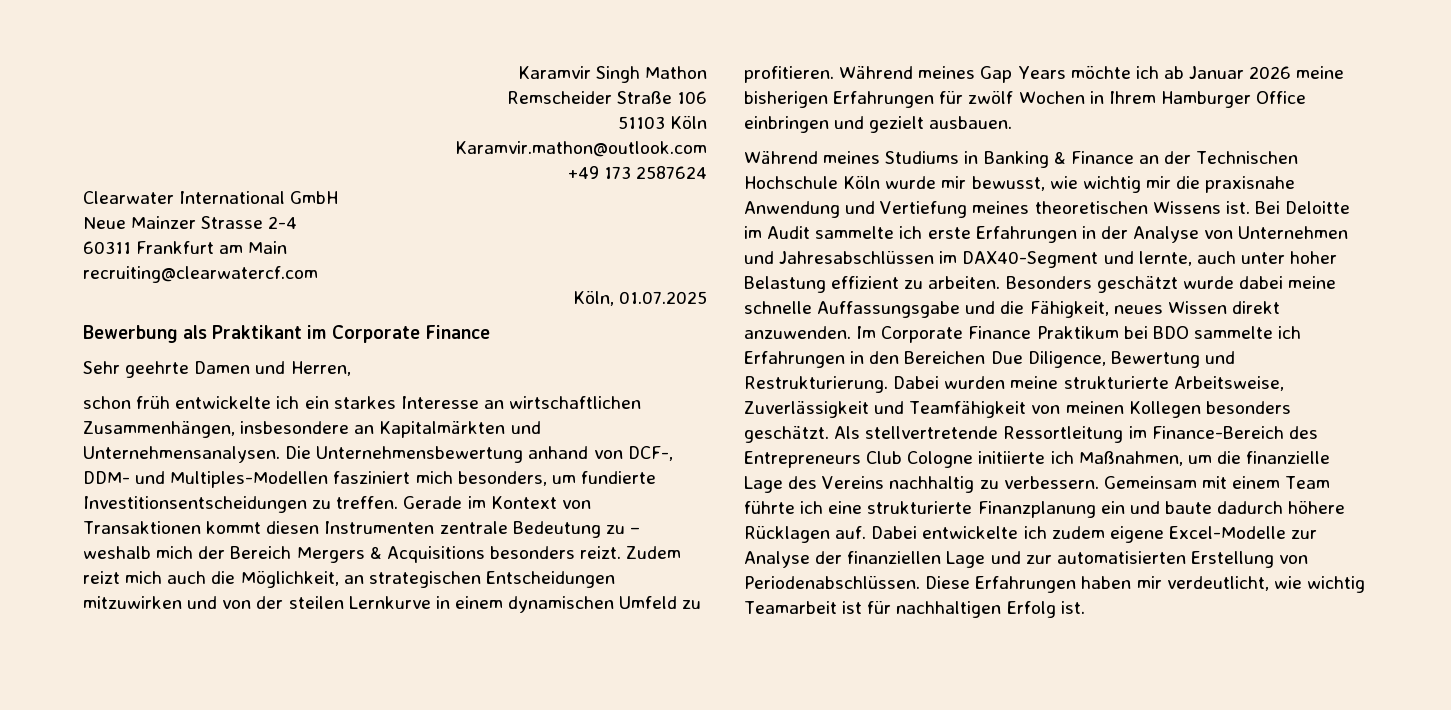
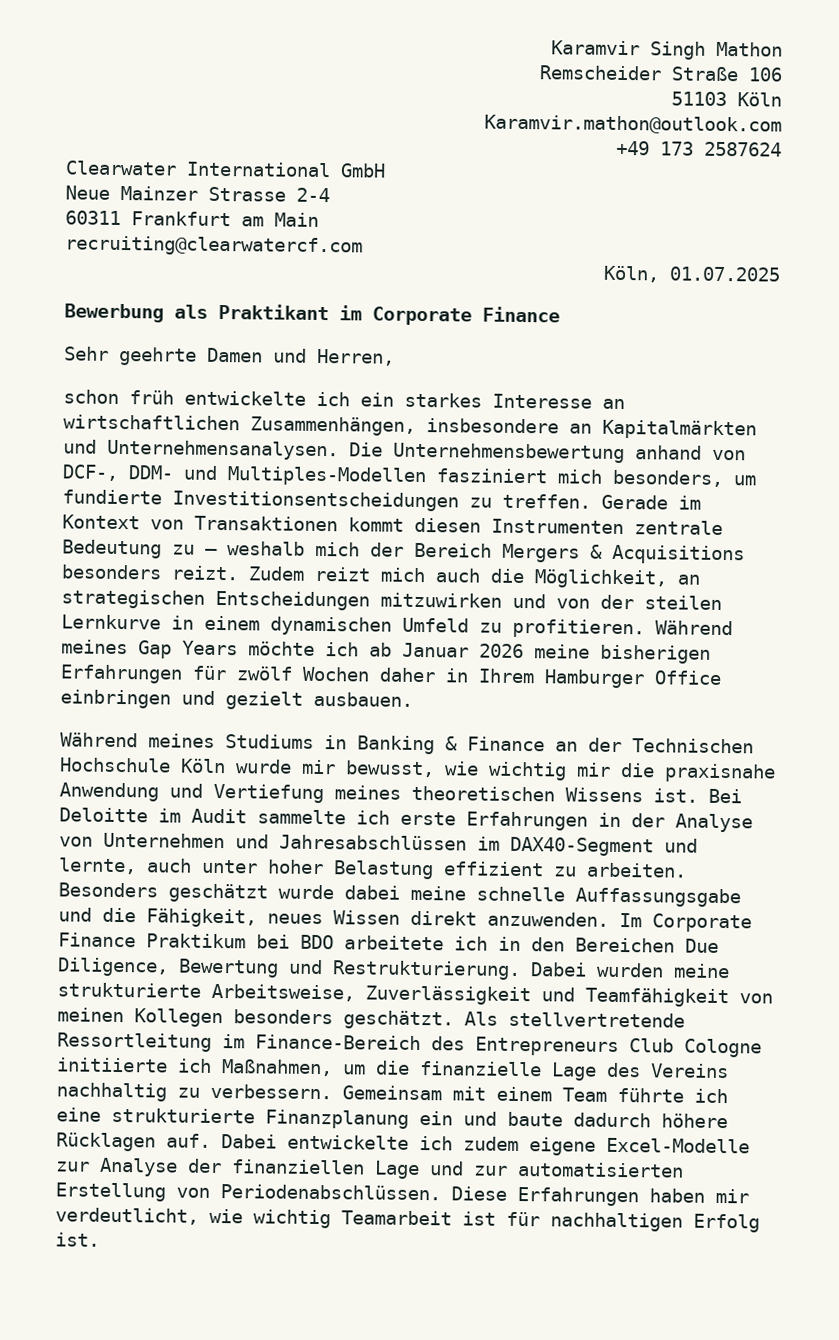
- Während meines Gap Years möchte ich ab Januar 2026 meine bisherigen Erfahrungen für zwölf Wochen in Ihrem Hamburger Office einbringen und gezielt ausbauen.
+ Während meines Gap Years möchte ich ab Januar 2026 meine bisherigen Erfahrungen für zwölf Wochen daher in Ihrem Hamburger Office einbringen und gezielt ausbauen.
- Im Corporate Finance Praktikum bei BDO sammelte ich Erfahrungen in den Bereichen Due Diligence, Bewertung und Restrukturierung.
+ Im Corporate Finance Praktikum bei BDO arbeitete ich in den Bereichen Due Diligence, Bewertung und Restrukturierung.

